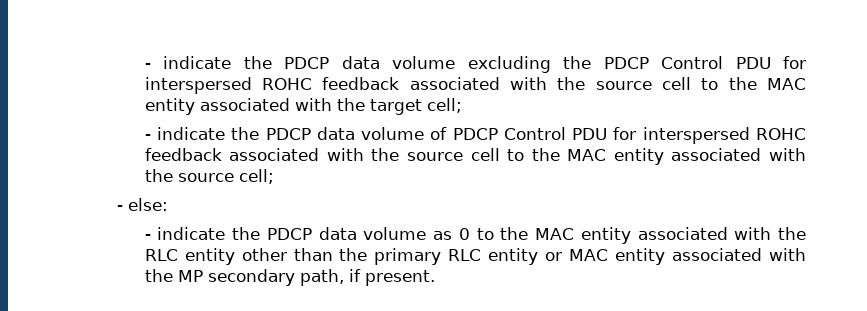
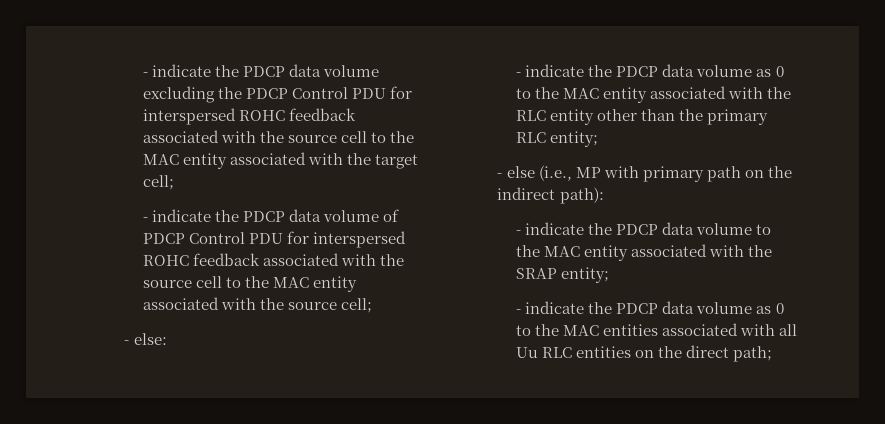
- - indicate the PDCP data volume as 0 to the MAC entity associated with the RLC entity other than the primary RLC entity or MAC entity associated with the MP secondary path, if present.
+ - indicate the PDCP data volume as 0 to the MAC entity associated with the RLC entity other than the primary RLC entity;
+ - else (i.e., MP with primary path on the indirect path):
+ - indicate the PDCP data volume to the MAC entity associated with the SRAP entity;
+ - indicate the PDCP data volume as 0 to the MAC entities associated with all Uu RLC entities on the direct path;

